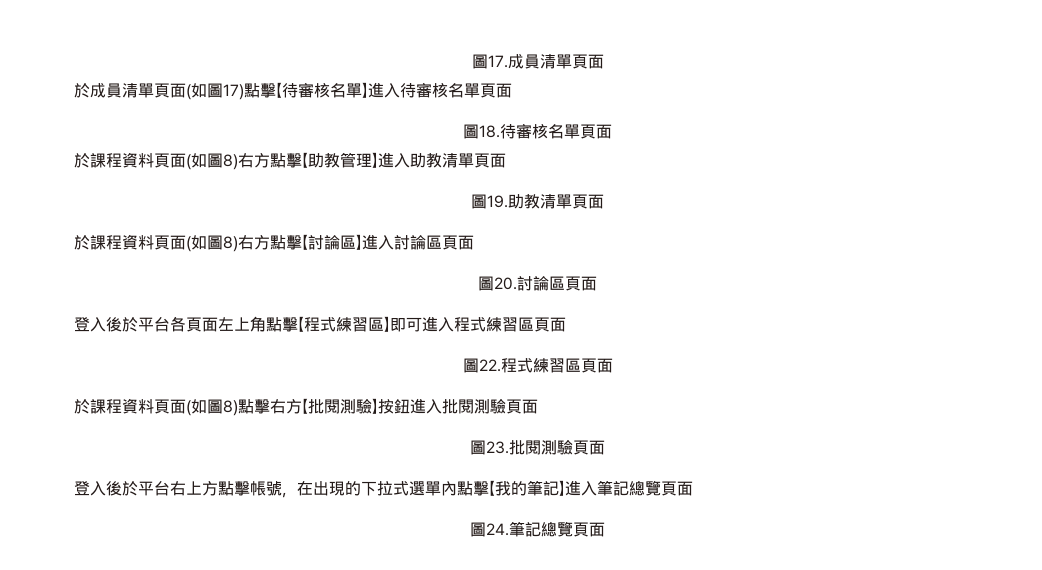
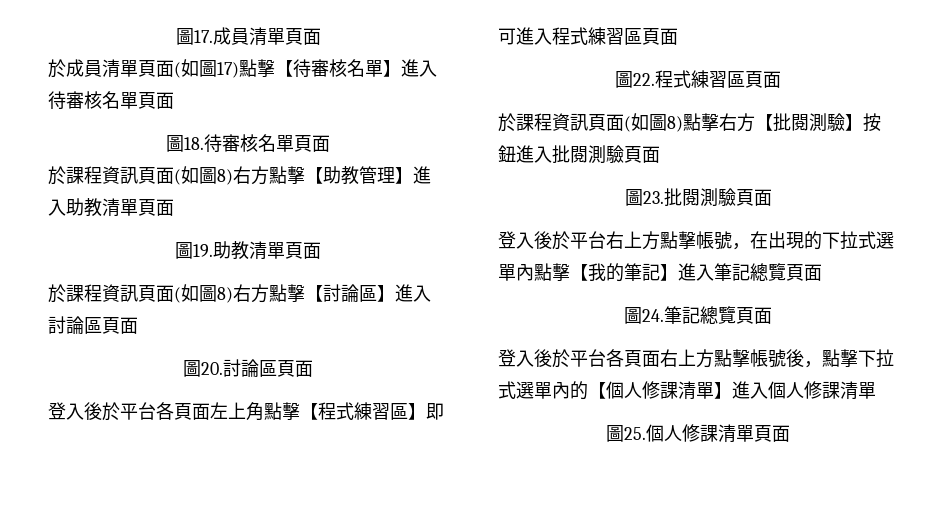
- 於課程資料頁面(如圖8)右方點擊【助教管理】進入助教清單頁面
+ 於課程資訊頁面(如圖8)右方點擊【助教管理】進入助教清單頁面
- 於課程資料頁面(如圖8)右方點擊【討論區】進入討論區頁面
+ 於課程資訊頁面(如圖8)右方點擊【討論區】進入討論區頁面
- 於課程資料頁面(如圖8)點擊右方【批閱測驗】按鈕進入批閱測驗頁面
+ 於課程資訊頁面(如圖8)點擊右方【批閱測驗】按鈕進入批閱測驗頁面
+ 登入後於平台各頁面右上方點擊帳號後，點擊下拉式選單內的【個人修課清單】進入個人修課清單
+ 圖25.個人修課清單頁面

